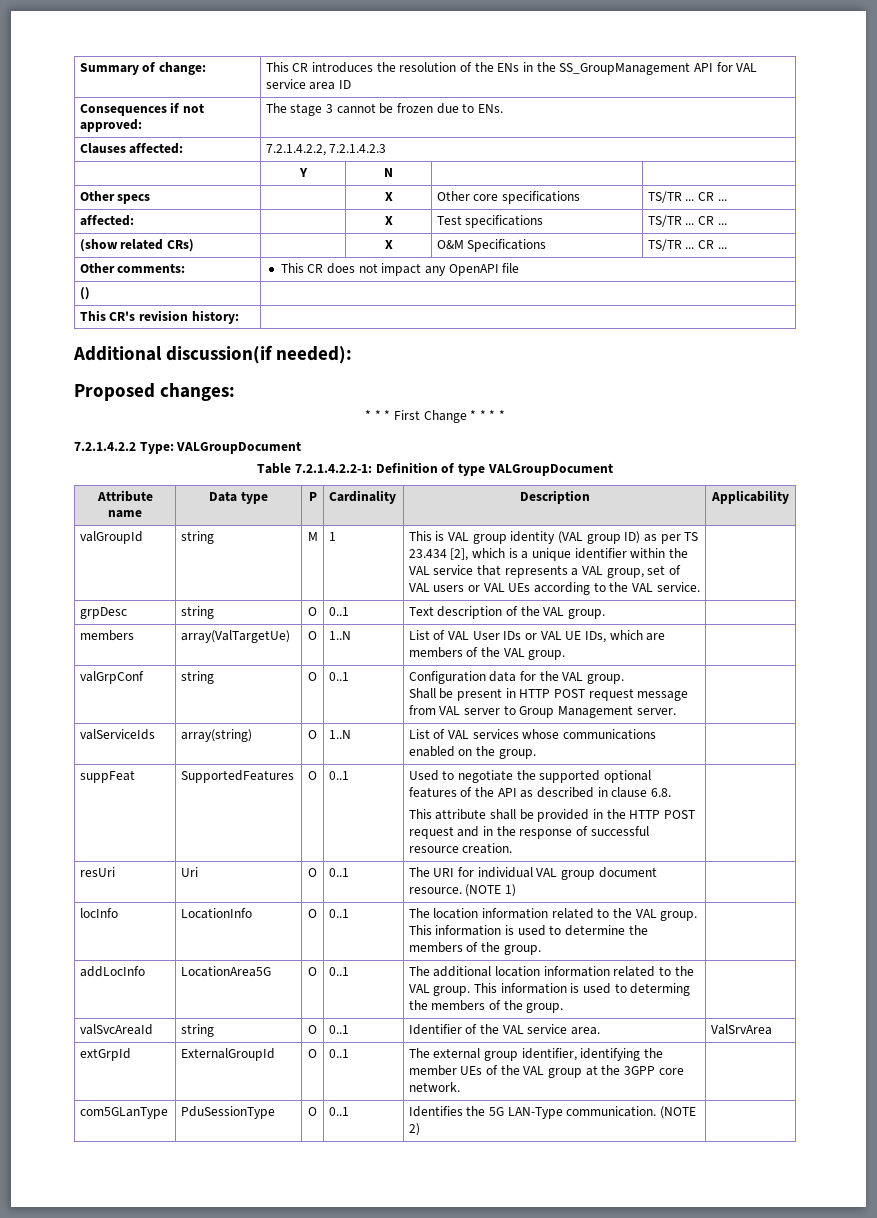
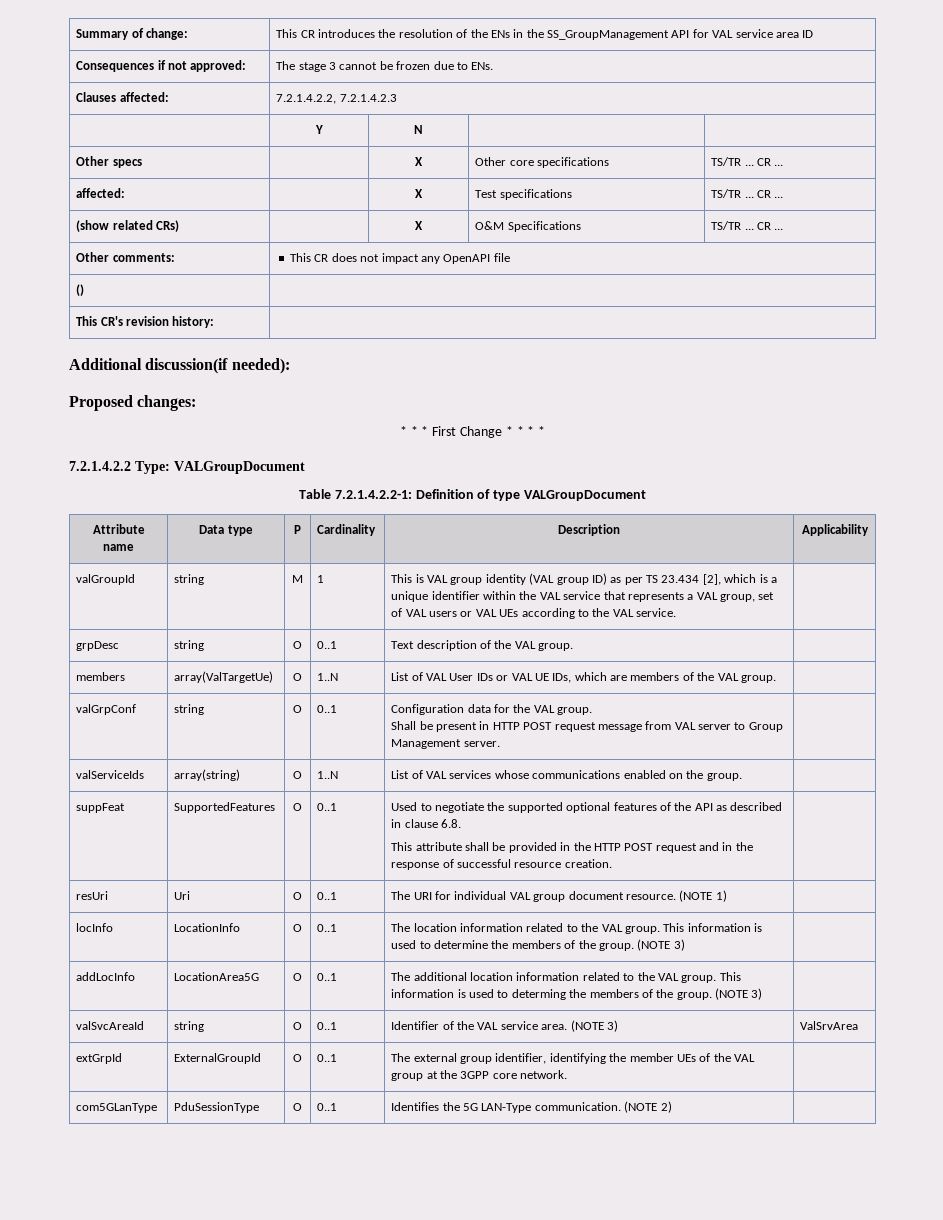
- locInfo | LocationInfo | O | 0..1 | The location information related to the VAL group. This information is used to determine the members of the group. |
+ locInfo | LocationInfo | O | 0..1 | The location information related to the VAL group. This information is used to determine the members of the group. (NOTE 3) |
- addLocInfo | LocationArea5G | O | 0..1 | The additional location information related to the VAL group. This information is used to determing the members of the group. |
+ addLocInfo | LocationArea5G | O | 0..1 | The additional location information related to the VAL group. This information is used to determing the members of the group. (NOTE 3) |
- valSvcAreaId | string | O | 0..1 | Identifier of the VAL service area. | ValSrvArea
+ valSvcAreaId | string | O | 0..1 | Identifier of the VAL service area. (NOTE 3) | ValSrvArea

